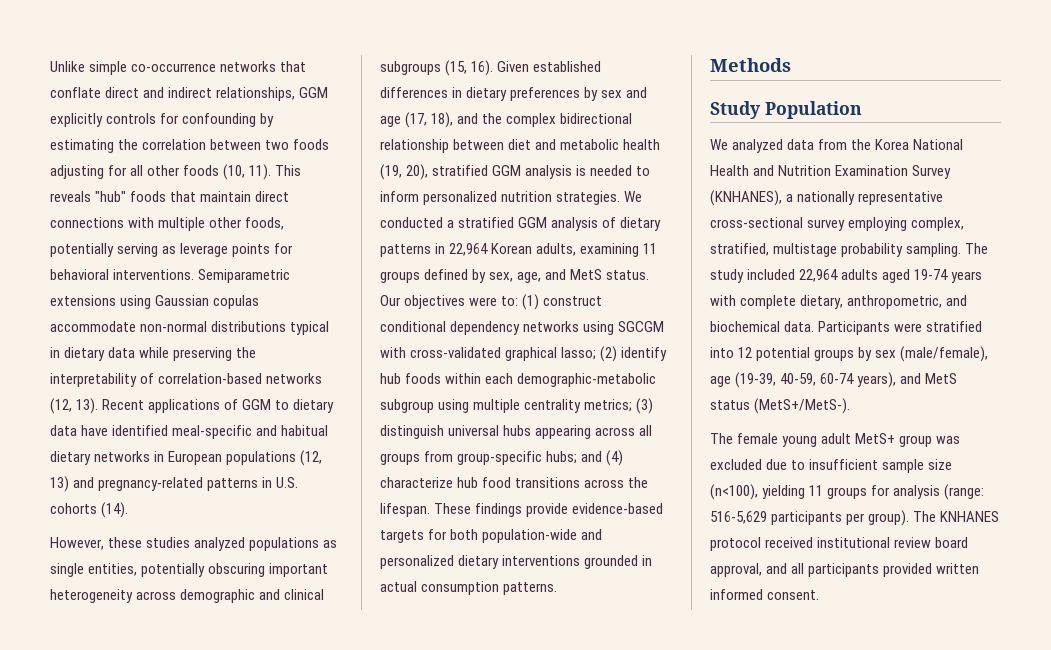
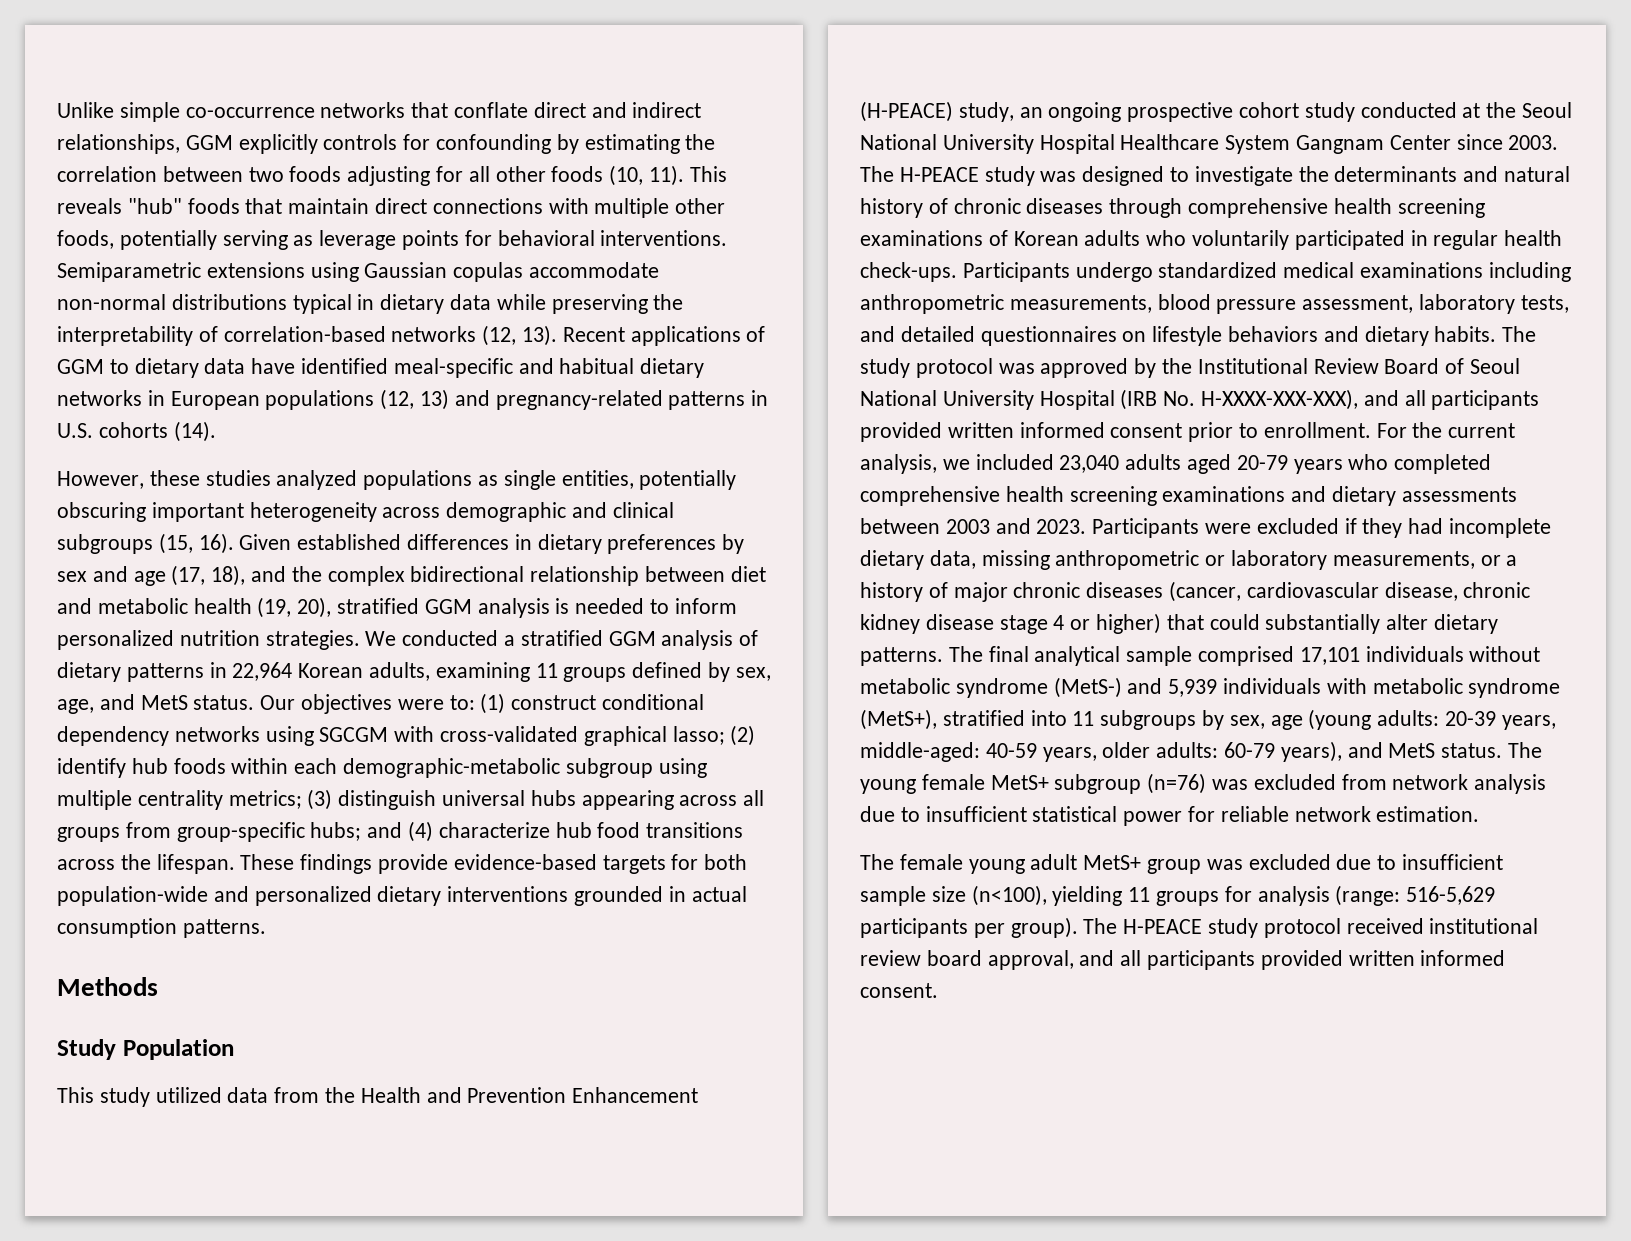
- We analyzed data from the Korea National Health and Nutrition Examination Survey (KNHANES), a nationally representative cross-sectional survey employing complex, stratified, multistage probability sampling. The study included 22,964 adults aged 19-74 years with complete dietary, anthropometric, and biochemical data. Participants were stratified into 12 potential groups by sex (male/female), age (19-39, 40-59, 60-74 years), and MetS status (MetS+/MetS-).
+ This study utilized data from the Health and Prevention Enhancement (H-PEACE) study, an ongoing prospective cohort study conducted at the Seoul National University Hospital Healthcare System Gangnam Center since 2003. The H-PEACE study was designed to investigate the determinants and natural history of chronic diseases through comprehensive health screening examinations of Korean adults who voluntarily participated in regular health check-ups. Participants undergo standardized medical examinations including anthropometric measurements, blood pressure assessment, laboratory tests, and detailed questionnaires on lifestyle behaviors and dietary habits. The study protocol was approved by the Institutional Review Board of Seoul National University Hospital (IRB No. H-XXXX-XXX-XXX), and all participants provided written informed consent prior to enrollment. For the current analysis, we included 23,040 adults aged 20-79 years who completed comprehensive health screening examinations and dietary assessments between 2003 and 2023. Participants were excluded if they had incomplete dietary data, missing anthropometric or laboratory measurements, or a history of major chronic diseases (cancer, cardiovascular disease, chronic kidney disease stage 4 or higher) that could substantially alter dietary patterns. The final analytical sample comprised 17,101 individuals without metabolic syndrome (MetS-) and 5,939 individuals with metabolic syndrome (MetS+), stratified into 11 subgroups by sex, age (young adults: 20-39 years, middle-aged: 40-59 years, older adults: 60-79 years), and MetS status. The young female MetS+ subgroup (n=76) was excluded from network analysis due to insufficient statistical power for reliable network estimation.
- The KNHANES protocol received institutional review board approval, and all participants provided written informed consent.
+ The H-PEACE study protocol received institutional review board approval, and all participants provided written informed consent.

